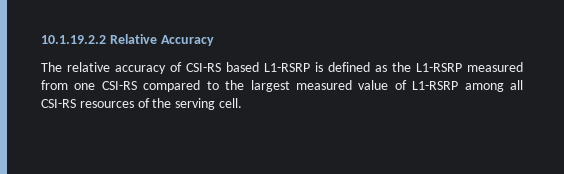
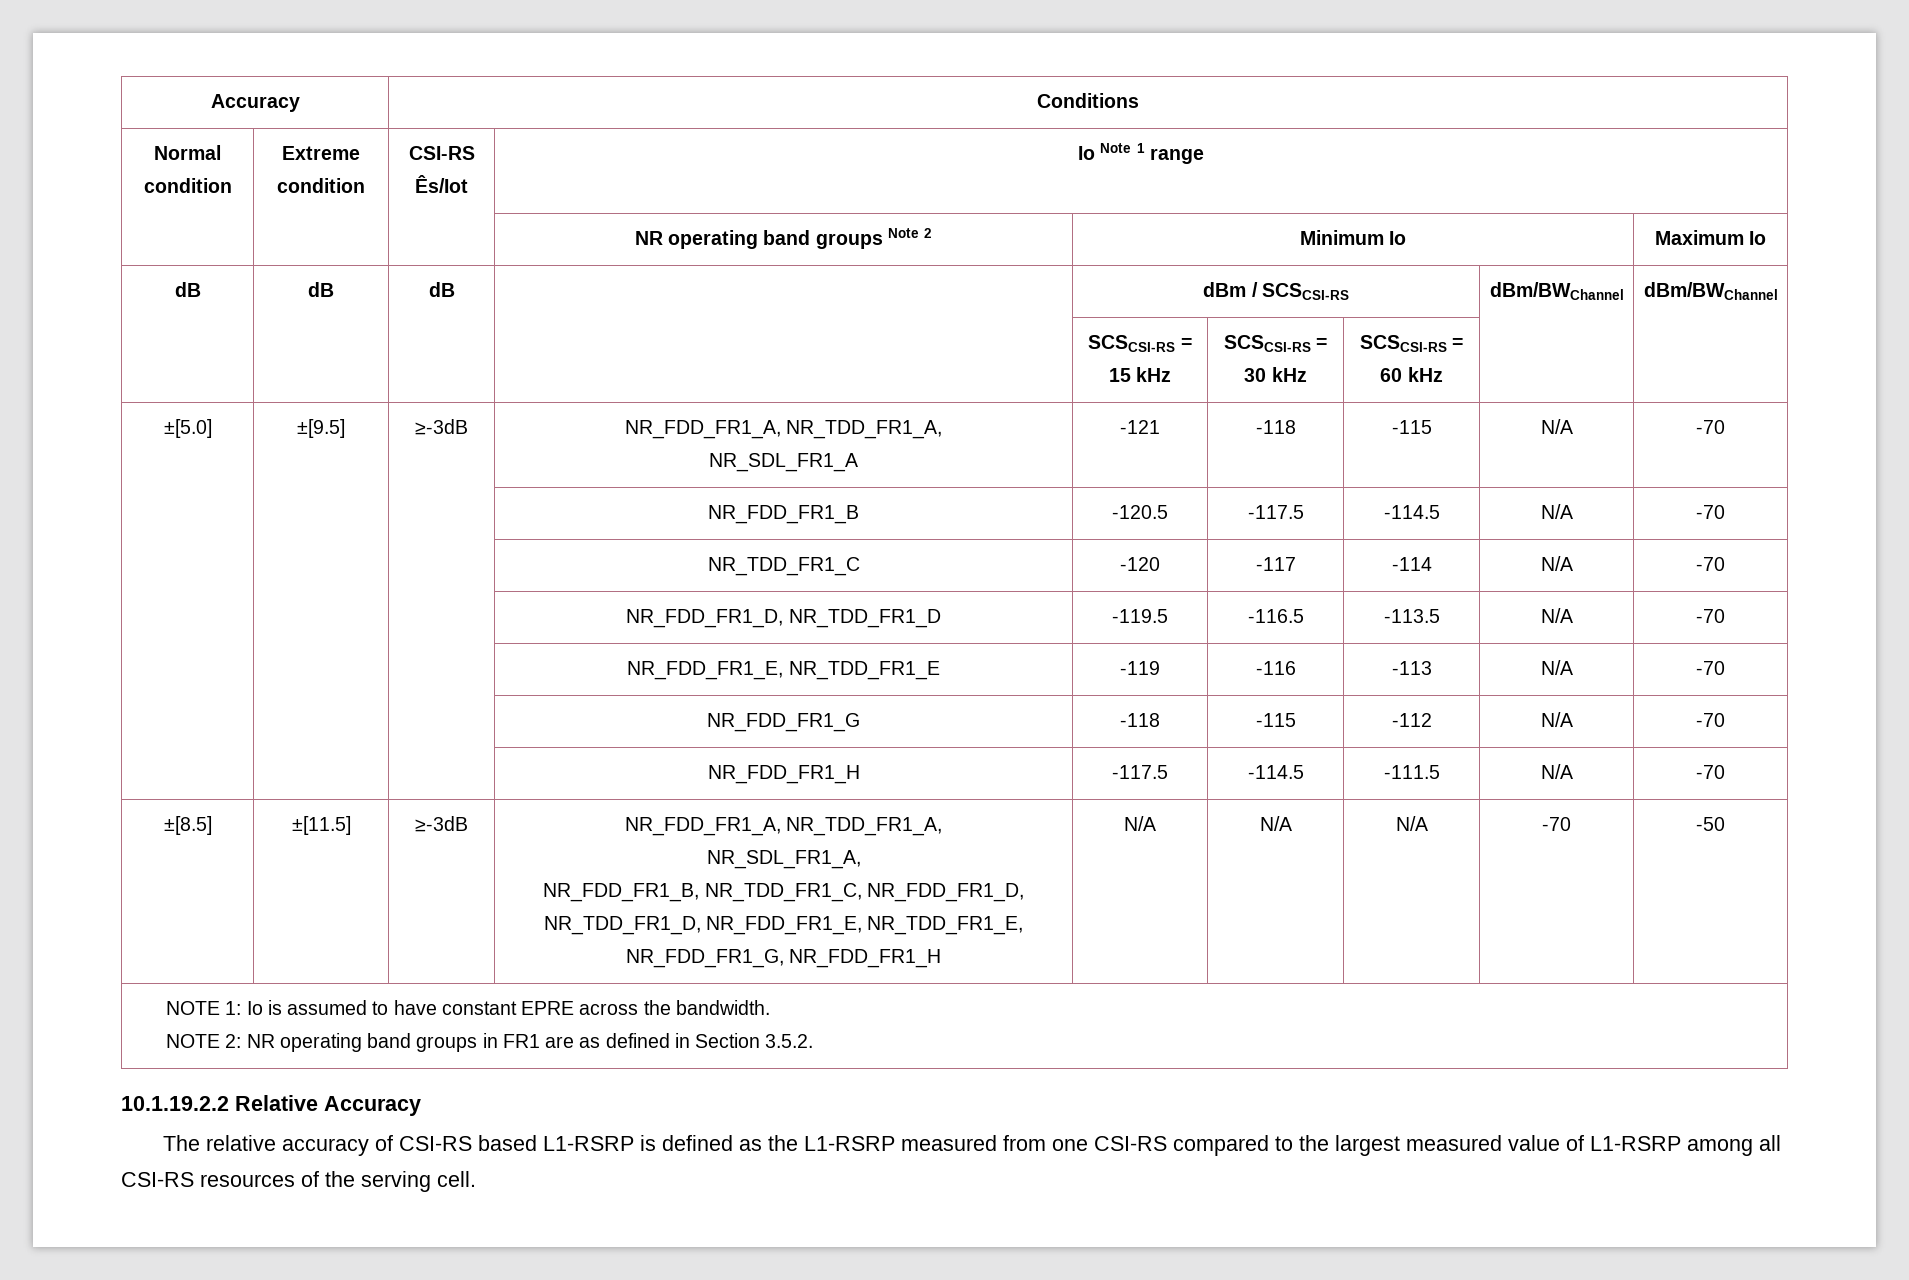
+ Accuracy | Conditions
+ Normal condition | Extreme condition | CSI-RS Ês/Iot | Io Note 1 range
+ | | | NR operating band groups Note 2 | Minimum Io | Maximum Io
+ dB | dB | dB | | dBm / SCSCSI-RS | dBm/BWChannel | dBm/BWChannel
+ | | | | SCSCSI-RS = 15 kHz | SCSCSI-RS = 30 kHz | SCSCSI-RS = 60 kHz | |
+ ±[5.0] | ±[9.5] | ≥-3dB | NR_FDD_FR1_A, NR_TDD_FR1_A,
+ NR_SDL_FR1_A | -121 | -118 | -115 | N/A | -70
+ | | | NR_FDD_FR1_B | -120.5 | -117.5 | -114.5 | N/A | -70
+ | | | NR_TDD_FR1_C | -120 | -117 | -114 | N/A | -70
+ | | | NR_FDD_FR1_D, NR_TDD_FR1_D | -119.5 | -116.5 | -113.5 | N/A | -70
+ | | | NR_FDD_FR1_E, NR_TDD_FR1_E | -119 | -116 | -113 | N/A | -70
+ | | | NR_FDD_FR1_G | -118 | -115 | -112 | N/A | -70
+ | | | NR_FDD_FR1_H | -117.5 | -114.5 | -111.5 | N/A | -70
+ ±[8.5] | ±[11.5] | ≥-3dB | NR_FDD_FR1_A, NR_TDD_FR1_A,
+ NR_SDL_FR1_A,
+ NR_FDD_FR1_B, NR_TDD_FR1_C, NR_FDD_FR1_D, NR_TDD_FR1_D, NR_FDD_FR1_E, NR_TDD_FR1_E, NR_FDD_FR1_G, NR_FDD_FR1_H | N/A | N/A | N/A | -70 | -50
+ NOTE 1: Io is assumed to have constant EPRE across the bandwidth.
+ NOTE 2: NR operating band groups in FR1 are as defined in Section 3.5.2.

